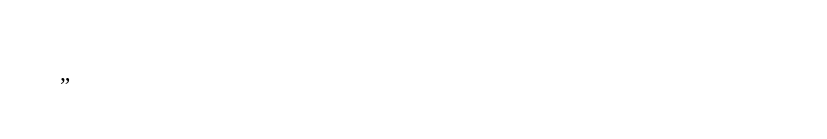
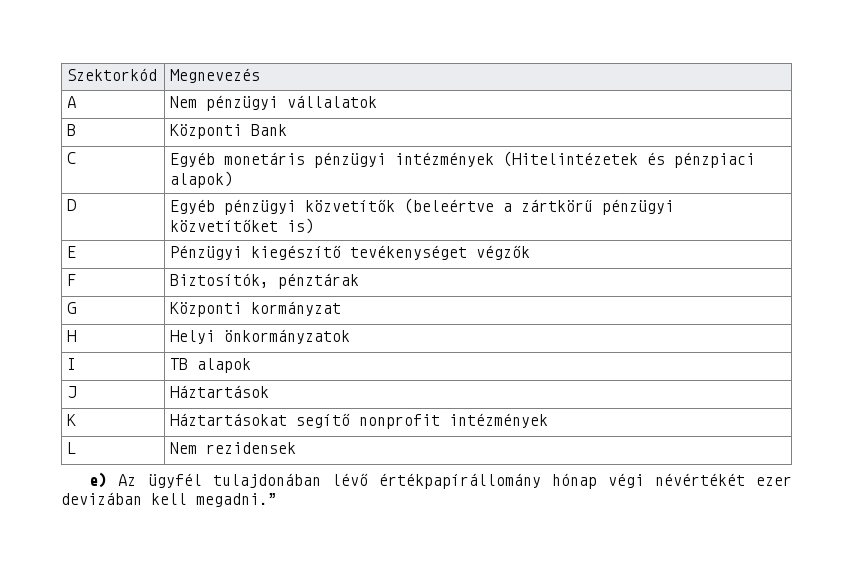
- ”
+ Szektorkód | Megnevezés
+ A | Nem pénzügyi vállalatok
+ B | Központi Bank
+ C | Egyéb monetáris pénzügyi intézmények (Hitelintézetek és pénzpiaci alapok)
+ D | Egyéb pénzügyi közvetítők (beleértve a zártkörű pénzügyi közvetítőket is)
+ E | Pénzügyi kiegészítő tevékenységet végzők
+ F | Biztosítók, pénztárak
+ G | Központi kormányzat
+ H | Helyi önkormányzatok
+ I | TB alapok
+ J | Háztartások
+ K | Háztartásokat segítő nonprofit intézmények
+ L | Nem rezidensek
+ e) Az ügyfél tulajdonában lévő értékpapírállomány hónap végi névértékét ezer devizában kell megadni.”

